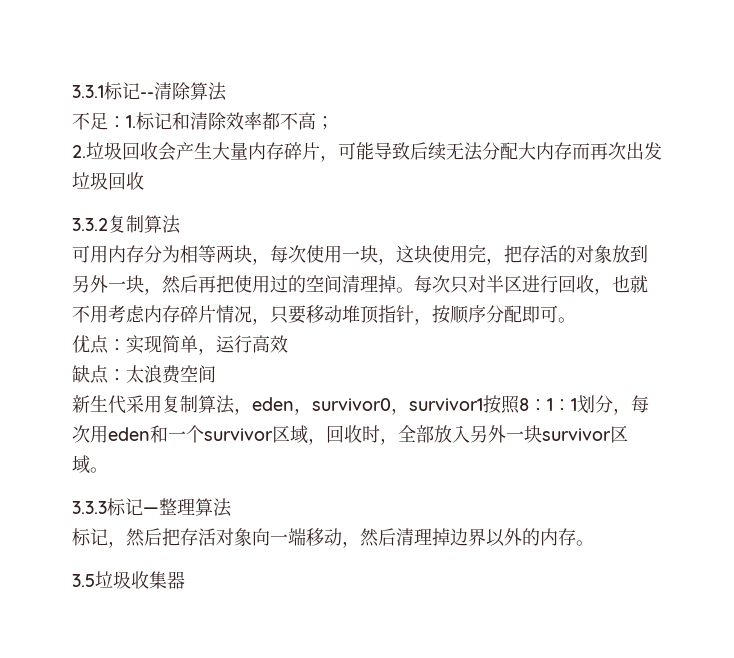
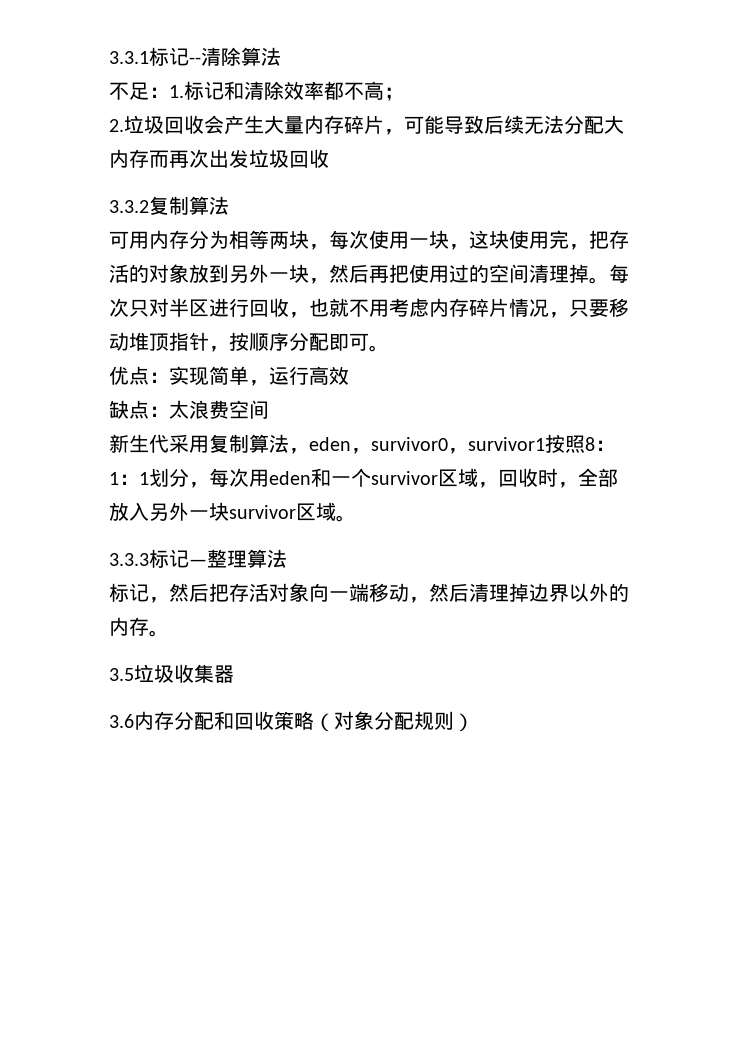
+ 3.6内存分配和回收策略（对象分配规则）

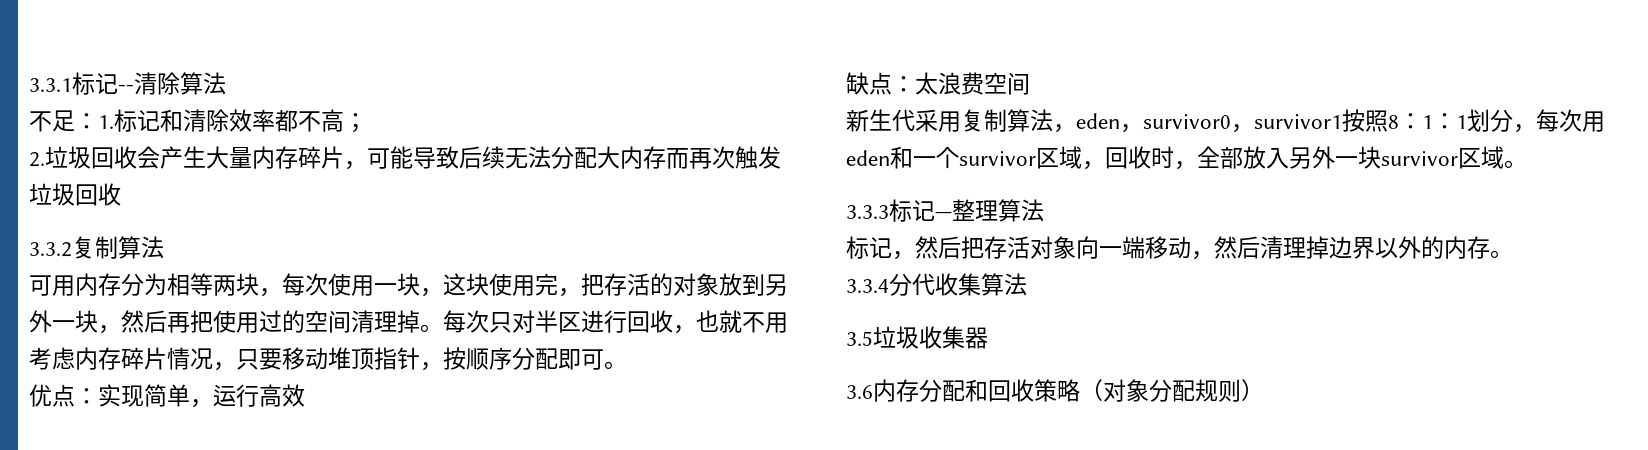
- 2.垃圾回收会产生大量内存碎片，可能导致后续无法分配大内存而再次出发垃圾回收
+ 2.垃圾回收会产生大量内存碎片，可能导致后续无法分配大内存而再次触发垃圾回收
+ 3.3.4分代收集算法

